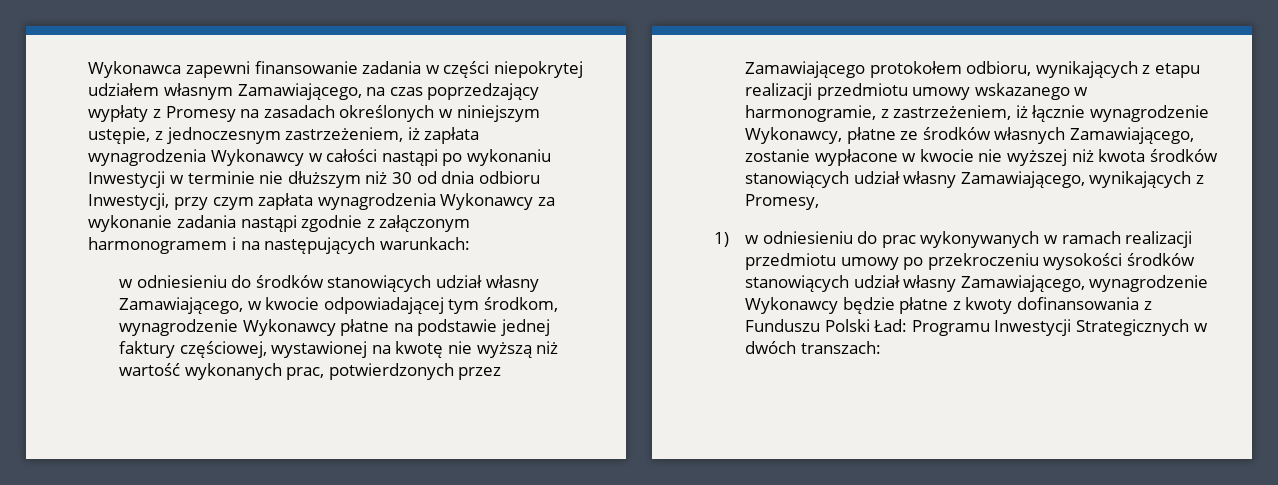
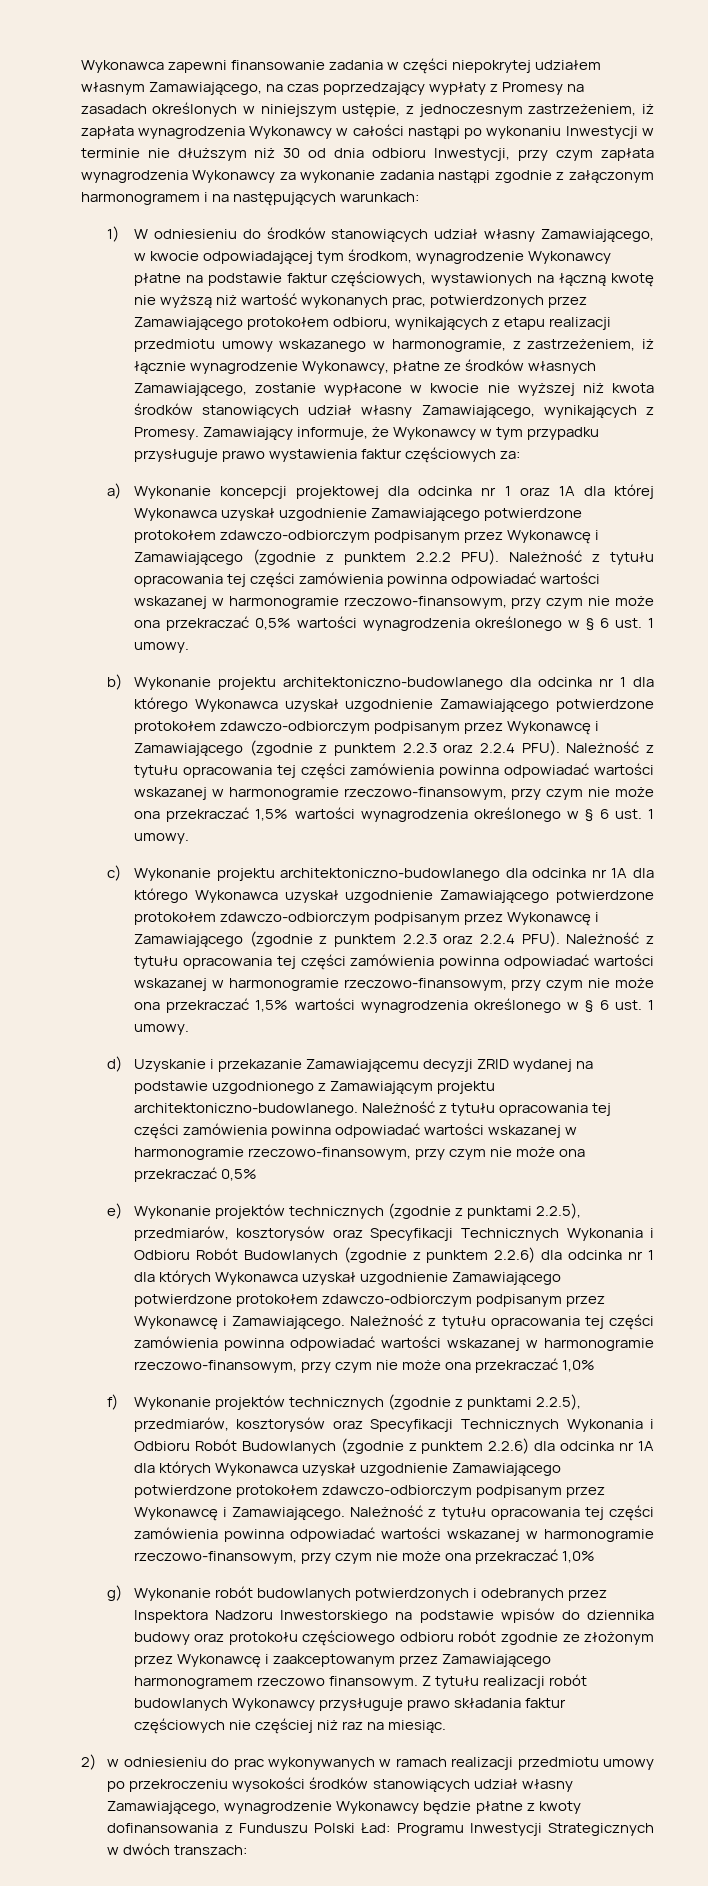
- w odniesieniu do środków stanowiących udział własny Zamawiającego, w kwocie odpowiadającej tym środkom, wynagrodzenie Wykonawcy płatne na podstawie jednej faktury częściowej, wystawionej na kwotę nie wyższą niż wartość wykonanych prac, potwierdzonych przez Zamawiającego protokołem odbioru, wynikających z etapu realizacji przedmiotu umowy wskazanego w harmonogramie, z zastrzeżeniem, iż łącznie wynagrodzenie Wykonawcy, płatne ze środków własnych Zamawiającego, zostanie wypłacone w kwocie nie wyższej niż kwota środków stanowiących udział własny Zamawiającego, wynikających z Promesy,
- 1) w odniesieniu do prac wykonywanych w ramach realizacji przedmiotu umowy po przekroczeniu wysokości środków stanowiących udział własny Zamawiającego, wynagrodzenie Wykonawcy będzie płatne z kwoty dofinansowania z Funduszu Polski Ład:
+ 1) W odniesieniu do środków stanowiących udział własny Zamawiającego, w kwocie odpowiadającej tym środkom, wynagrodzenie Wykonawcy płatne na podstawie faktur częściowych, wystawionych na łączną kwotę nie wyższą niż wartość wykonanych prac, potwierdzonych przez Zamawiającego protokołem odbioru, wynikających z etapu realizacji przedmiotu umowy wskazanego w harmonogramie, z zastrzeżeniem, iż łącznie wynagrodzenie Wykonawcy, płatne ze środków własnych Zamawiającego, zostanie wypłacone w kwocie nie wyższej niż kwota środków stanowiących udział własny Zamawiającego, wynikających z Promesy. Zamawiający informuje, że Wykonawcy w tym przypadku przysługuje prawo wystawienia faktur częściowych za:
+ a) Wykonanie koncepcji projektowej dla odcinka nr 1 oraz 1A dla której Wykonawca uzyskał uzgodnienie Zamawiającego potwierdzone protokołem zdawczo-odbiorczym podpisanym przez Wykonawcę i Zamawiającego (zgodnie z punktem 2.2.2 PFU). Należność z tytułu opracowania tej części zamówienia powinna odpowiadać wartości wskazanej w harmonogramie rzeczowo-finansowym, przy czym nie może ona przekraczać 0,5% wartości wynagrodzenia określonego w § 6 ust. 1 umowy.
+ b) Wykonanie projektu architektoniczno-budowlanego dla odcinka nr 1 dla którego Wykonawca uzyskał uzgodnienie Zamawiającego potwierdzone protokołem zdawczo-odbiorczym podpisanym przez Wykonawcę i Zamawiającego (zgodnie z punktem 2.2.3 oraz 2.2.4 PFU). Należność z tytułu opracowania tej części zamówienia powinna odpowiadać wartości wskazanej w harmonogramie rzeczowo-finansowym, przy czym nie może ona przekraczać 1,5% wartości wynagrodzenia określonego w § 6 ust. 1 umowy.
+ c) Wykonanie projektu architektoniczno-budowlanego dla odcinka nr 1A dla którego Wykonawca uzyskał uzgodnienie Zamawiającego potwierdzone protokołem zdawczo-odbiorczym podpisanym przez Wykonawcę i Zamawiającego (zgodnie z punktem 2.2.3 oraz 2.2.4 PFU). Należność z tytułu opracowania tej części zamówienia powinna odpowiadać wartości wskazanej w harmonogramie rzeczowo-finansowym, przy czym nie może ona przekraczać 1,5% wartości wynagrodzenia określonego w § 6 ust. 1 umowy.
+ d) Uzyskanie i przekazanie Zamawiającemu decyzji ZRID wydanej na podstawie uzgodnionego z Zamawiającym projektu architektoniczno-budowlanego. Należność z tytułu opracowania tej części zamówienia powinna odpowiadać wartości wskazanej w harmonogramie rzeczowo-finansowym, przy czym nie może ona przekraczać 0,5%
+ e) Wykonanie projektów technicznych (zgodnie z punktami 2.2.5), przedmiarów, kosztorysów oraz Specyfikacji Technicznych Wykonania i Odbioru Robót Budowlanych (zgodnie z punktem 2.2.6) dla odcinka nr 1 dla których Wykonawca uzyskał uzgodnienie Zamawiającego potwierdzone protokołem zdawczo-odbiorczym podpisanym przez Wykonawcę i Zamawiającego. Należność z tytułu opracowania tej części zamówienia powinna odpowiadać wartości wskazanej w harmonogramie rzeczowo-finansowym, przy czym nie może ona przekraczać 1,0%
+ f) Wykonanie projektów technicznych (zgodnie z punktami 2.2.5), przedmiarów, kosztorysów oraz Specyfikacji Technicznych Wykonania i Odbioru Robót Budowlanych (zgodnie z punktem 2.2.6) dla odcinka nr 1A dla których Wykonawca uzyskał uzgodnienie Zamawiającego potwierdzone protokołem zdawczo-odbiorczym podpisanym przez Wykonawcę i Zamawiającego. Należność z tytułu opracowania tej części zamówienia powinna odpowiadać wartości wskazanej w harmonogramie rzeczowo-finansowym, przy czym nie może ona przekraczać 1,0%
+ g) Wykonanie robót budowlanych potwierdzonych i odebranych przez Inspektora Nadzoru Inwestorskiego na podstawie wpisów do dziennika budowy oraz protokołu częściowego odbioru robót zgodnie ze złożonym przez Wykonawcę i zaakceptowanym przez Zamawiającego harmonogramem rzeczowo finansowym. Z tytułu realizacji robót budowlanych Wykonawcy przysługuje prawo składania faktur częściowych nie częściej niż raz na miesiąc.
+ 2) w odniesieniu do prac wykonywanych w ramach realizacji przedmiotu umowy po przekroczeniu wysokości środków stanowiących udział własny Zamawiającego, wynagrodzenie Wykonawcy będzie płatne z kwoty dofinansowania z Funduszu Polski Ład:

